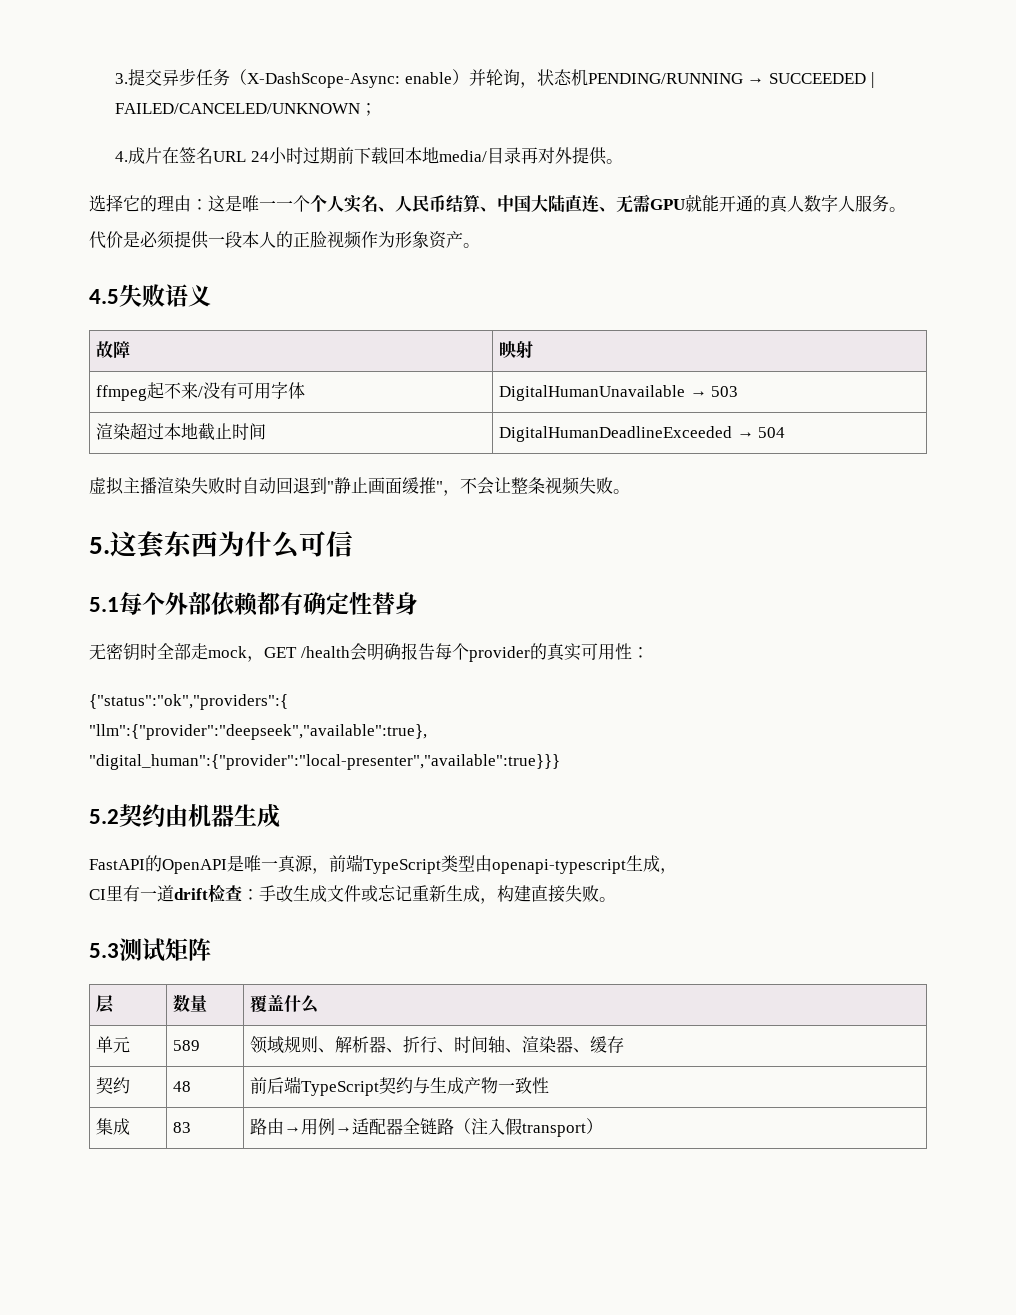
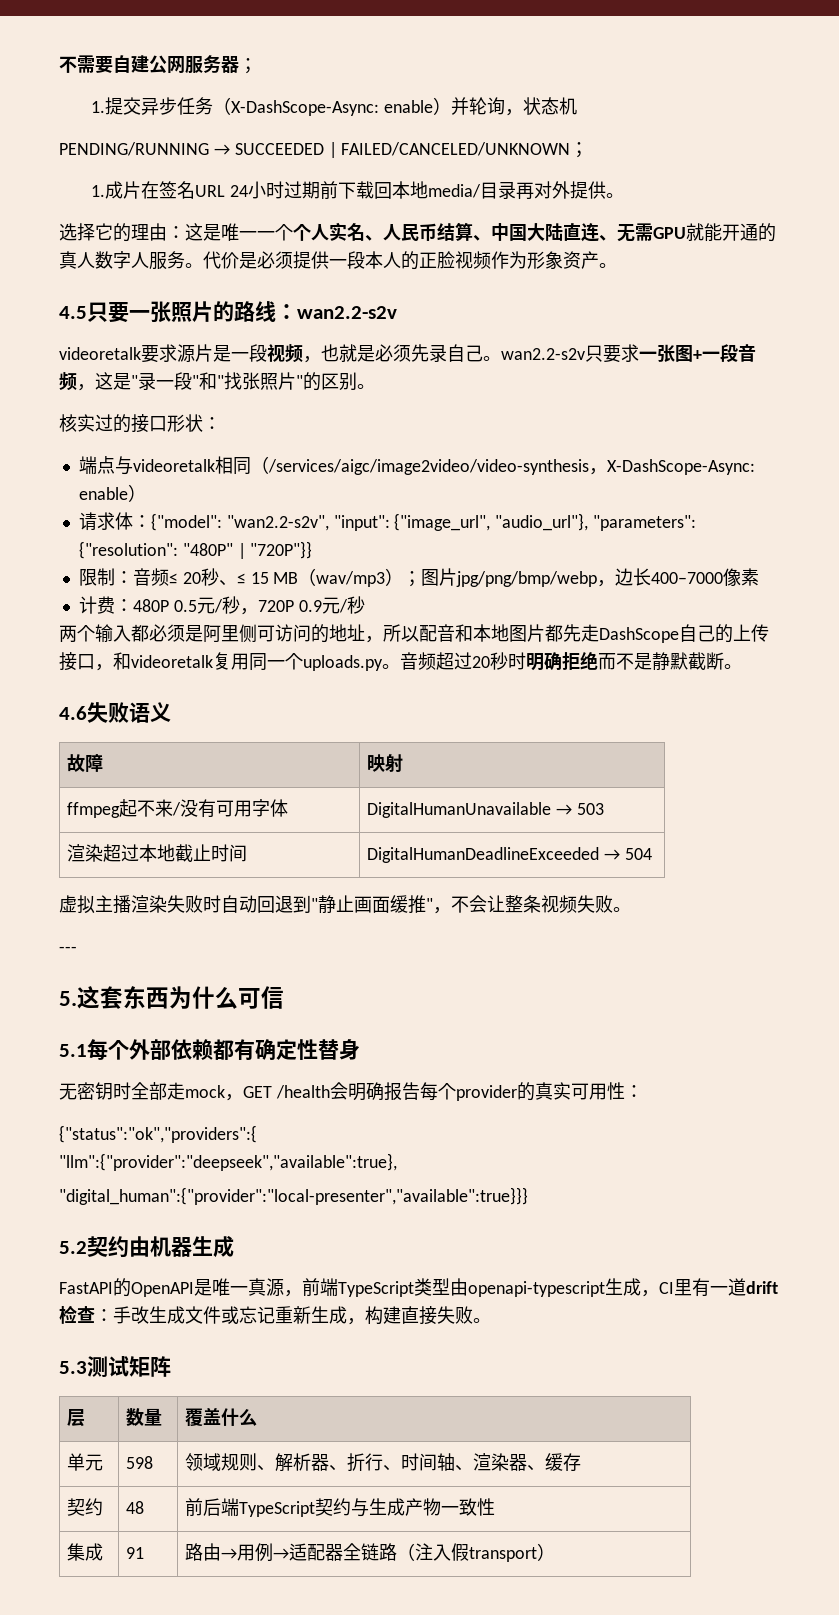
- 3.提交异步任务（X-DashScope-Async: enable）并轮询，状态机PENDING/RUNNING → SUCCEEDED | FAILED/CANCELED/UNKNOWN；
+ 不需要自建公网服务器；
+ 1.提交异步任务（X-DashScope-Async: enable）并轮询，状态机
+ PENDING/RUNNING → SUCCEEDED | FAILED/CANCELED/UNKNOWN；
- 4.成片在签名URL 24小时过期前下载回本地media/目录再对外提供。
+ 1.成片在签名URL 24小时过期前下载回本地media/目录再对外提供。
- 选择它的理由：这是唯一一个个人实名、人民币结算、中国大陆直连、无需GPU就能开通的真人数字人服务。
- 代价是必须提供一段本人的正脸视频作为形象资产。
+ 选择它的理由：这是唯一一个个人实名、人民币结算、中国大陆直连、无需GPU就能开通的真人数字人服务。代价是必须提供一段本人的正脸视频作为形象资产。
- 4.5失败语义
+ 4.5只要一张照片的路线：wan2.2-s2v
+ videoretalk要求源片是一段视频，也就是必须先录自己。wan2.2-s2v只要求一张图+一段音频，这是"录一段"和"找张照片"的区别。
+ 核实过的接口形状：
+ 端点与videoretalk相同（/services/aigc/image2video/video-synthesis，X-DashScope-Async: enable）
+ 请求体：{"model": "wan2.2-s2v", "input": {"image_url", "audio_url"}, "parameters": {"resolution": "480P" | "720P"}}
+ 限制：音频≤ 20秒、≤ 15 MB（wav/mp3）；图片jpg/png/bmp/webp，边长400–7000像素
+ 计费：480P 0.5元/秒，720P 0.9元/秒
+ 两个输入都必须是阿里侧可访问的地址，所以配音和本地图片都先走DashScope自己的上传接口，和videoretalk复用同一个uploads.py。音频超过20秒时明确拒绝而不是静默截断。
+ 4.6失败语义
+ ---
- FastAPI的OpenAPI是唯一真源，前端TypeScript类型由openapi-typescript生成，
- CI里有一道drift检查：手改生成文件或忘记重新生成，构建直接失败。
+ FastAPI的OpenAPI是唯一真源，前端TypeScript类型由openapi-typescript生成，CI里有一道drift检查：手改生成文件或忘记重新生成，构建直接失败。
- 单元 | 589 | 领域规则、解析器、折行、时间轴、渲染器、缓存
+ 单元 | 598 | 领域规则、解析器、折行、时间轴、渲染器、缓存
- 集成 | 83 | 路由→用例→适配器全链路（注入假transport）
+ 集成 | 91 | 路由→用例→适配器全链路（注入假transport）

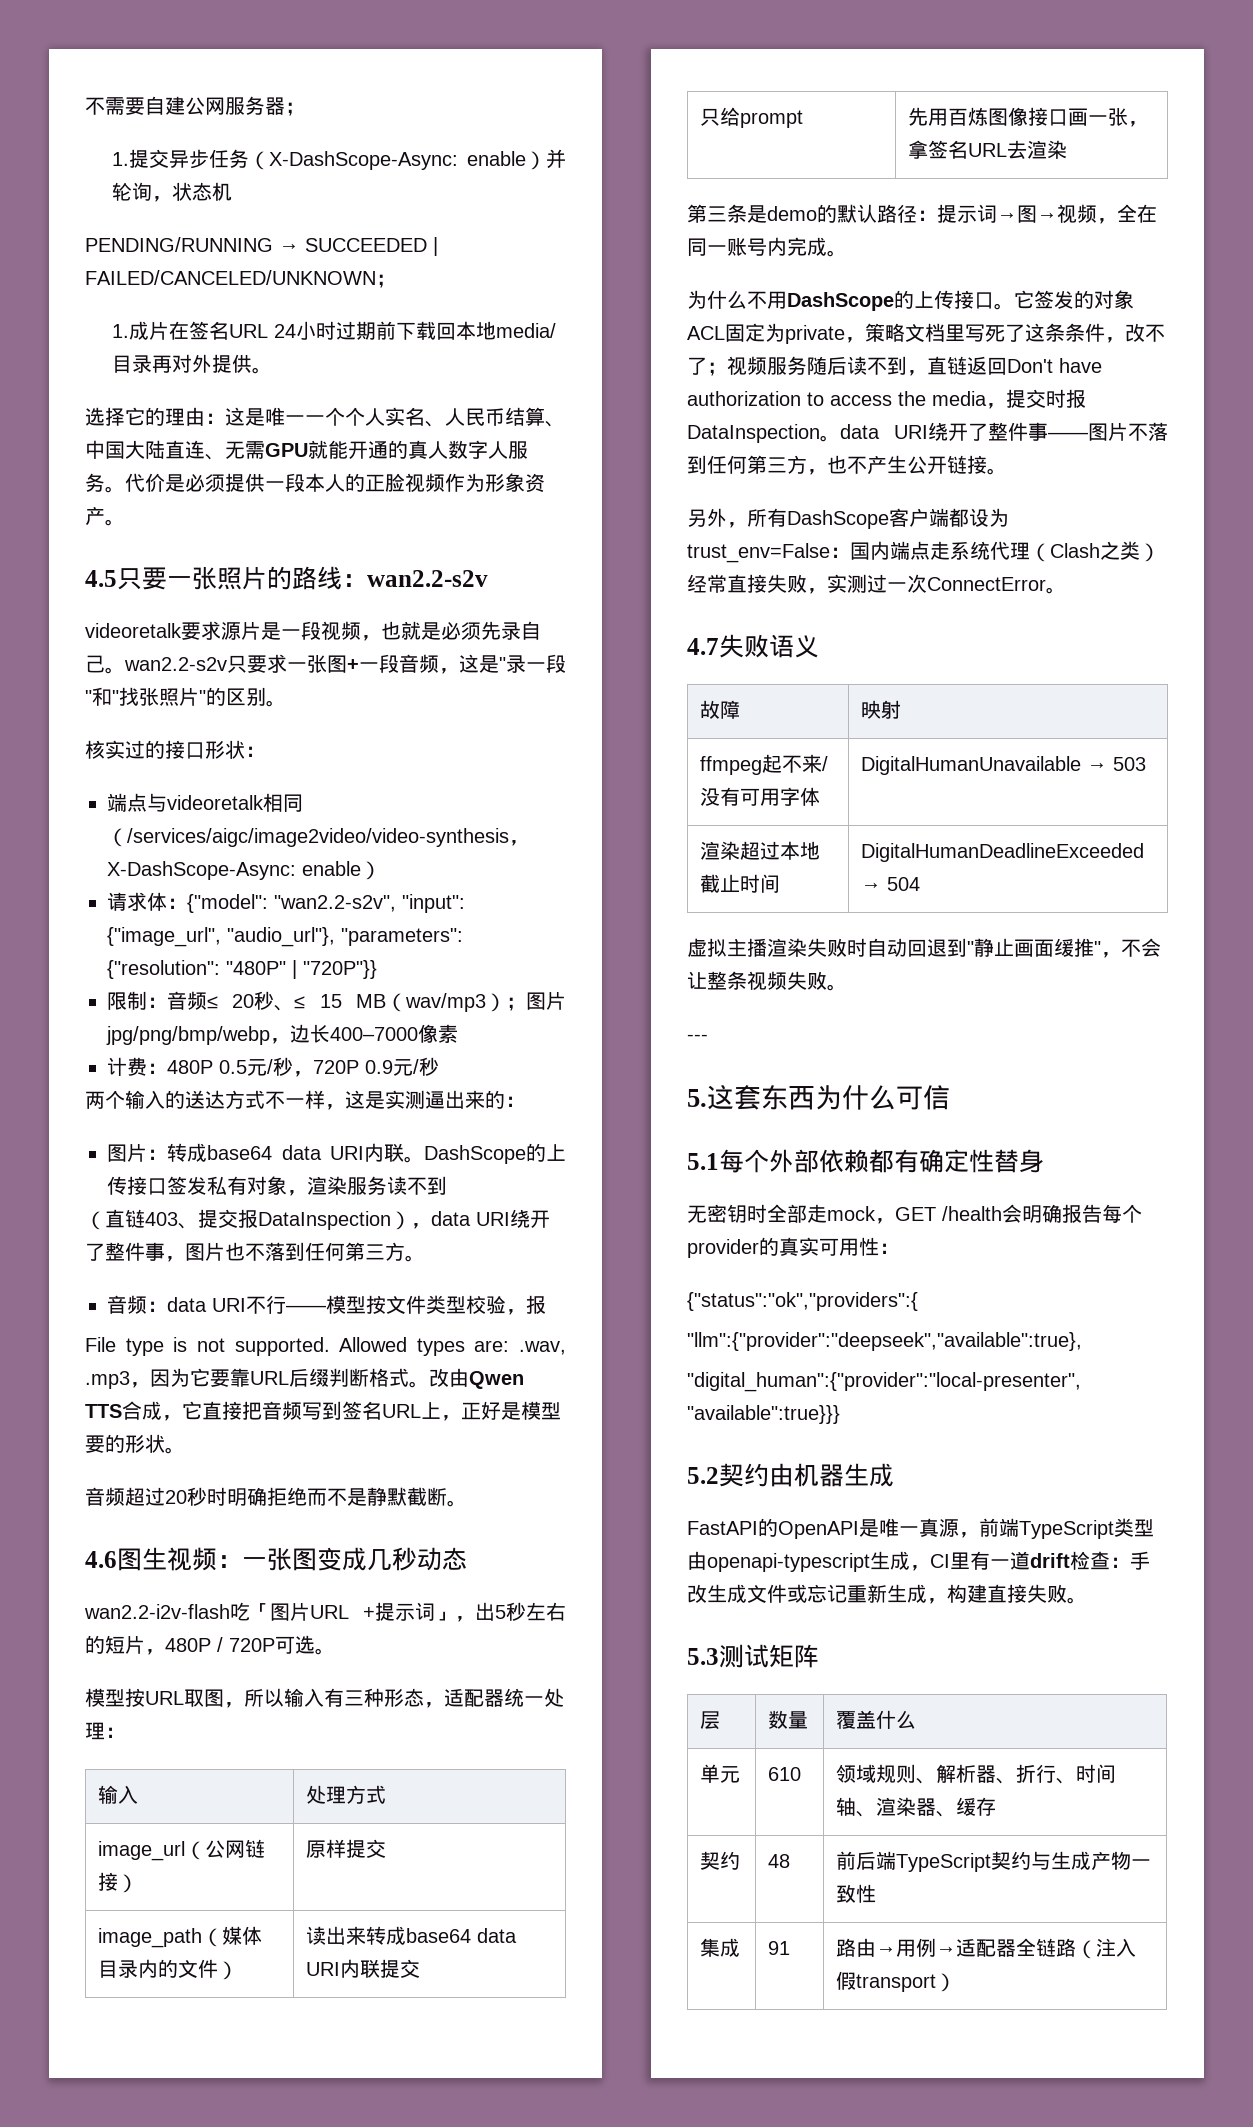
- 两个输入都必须是阿里侧可访问的地址，所以配音和本地图片都先走DashScope自己的上传接口，和videoretalk复用同一个uploads.py。音频超过20秒时明确拒绝而不是静默截断。
+ 两个输入的送达方式不一样，这是实测逼出来的：
+ 图片：转成base64 data URI内联。DashScope的上传接口签发私有对象，渲染服务读不到
+ （直链403、提交报DataInspection），data URI绕开了整件事，图片也不落到任何第三方。
+ 音频：data URI不行——模型按文件类型校验，报
+ File type is not supported. Allowed types are: .wav, .mp3，因为它要靠URL后缀判断格式。改由Qwen TTS合成，它直接把音频写到签名URL上，正好是模型要的形状。
+ 音频超过20秒时明确拒绝而不是静默截断。
- 4.6失败语义
+ 4.6图生视频：一张图变成几秒动态
+ wan2.2-i2v-flash吃「图片URL +提示词」，出5秒左右的短片，480P / 720P可选。
+ 模型按URL取图，所以输入有三种形态，适配器统一处理：
+ 输入 | 处理方式
+ image_url（公网链接） | 原样提交
+ image_path（媒体目录内的文件） | 读出来转成base64 data URI内联提交
+ 只给prompt | 先用百炼图像接口画一张，拿签名URL去渲染
+ 第三条是demo的默认路径：提示词→图→视频，全在同一账号内完成。
+ 为什么不用DashScope的上传接口。它签发的对象ACL固定为private，策略文档里写死了这条条件，改不了；视频服务随后读不到，直链返回Don't have authorization to access the media，提交时报DataInspection。data URI绕开了整件事——图片不落到任何第三方，也不产生公开链接。
+ 另外，所有DashScope客户端都设为trust_env=False：国内端点走系统代理（Clash之类）经常直接失败，实测过一次ConnectError。
+ 4.7失败语义
- 单元 | 598 | 领域规则、解析器、折行、时间轴、渲染器、缓存
+ 单元 | 610 | 领域规则、解析器、折行、时间轴、渲染器、缓存

